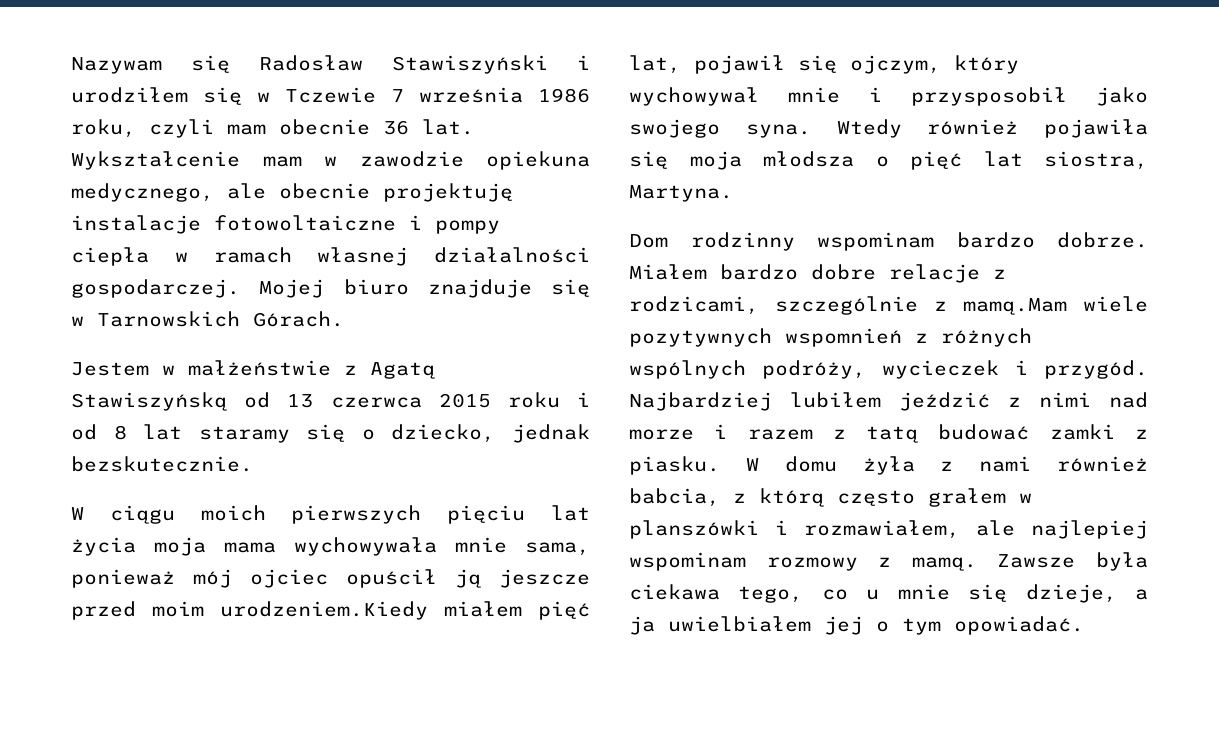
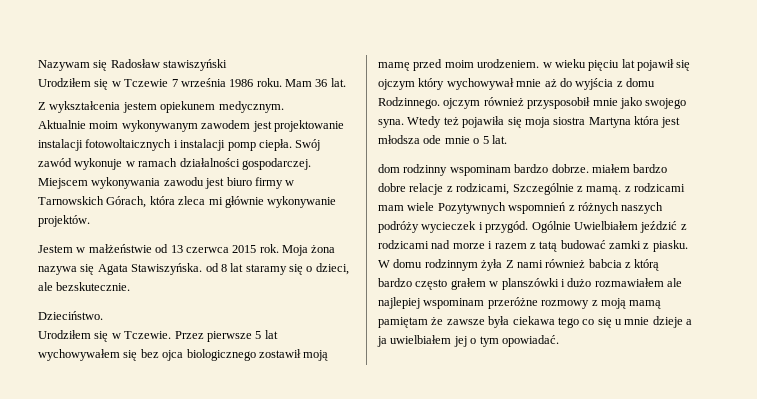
- Nazywam się Radosław Stawiszyński i urodziłem się w Tczewie 7 września 1986 roku, czyli mam obecnie 36 lat. Wykształcenie mam w zawodzie opiekuna medycznego, ale obecnie projektuję instalacje fotowoltaiczne i pompy ciepła w ramach własnej działalności gospodarczej.
+ Nazywam się Radosław stawiszyński
+ Urodziłem się w Tczewie 7 września 1986 roku. Mam 36 lat.
+ Z wykształcenia jestem opiekunem medycznym.
+ Aktualnie moim wykonywanym zawodem jest projektowanie instalacji fotowoltaicznych i instalacji pomp ciepła. Swój zawód wykonuje w ramach działalności gospodarczej.
- Mojej biuro znajduje się w Tarnowskich Górach.
+ Miejscem wykonywania zawodu jest biuro firmy w Tarnowskich Górach, która zleca mi głównie wykonywanie projektów.
- Jestem w małżeństwie z Agatą Stawiszyńską od 13 czerwca 2015 roku i od 8 lat staramy się o dziecko, jednak bezskutecznie.
+ Jestem w małżeństwie od 13 czerwca 2015 rok. Moja żona nazywa się Agata Stawiszyńska. od 8 lat staramy się o dzieci, ale bezskutecznie.
- W ciągu moich pierwszych pięciu lat życia moja mama wychowywała mnie sama, ponieważ mój ojciec opuścił ją jeszcze przed moim urodzeniem.Kiedy miałem pięć lat, pojawił się ojczym, który wychowywał mnie i przysposobił jako swojego syna.
+ Dzieciństwo.
+ Urodziłem się w Tczewie. Przez pierwsze 5 lat wychowywałem się bez ojca biologicznego zostawił moją mamę przed moim urodzeniem. w wieku pięciu lat pojawił się ojczym który wychowywał mnie aż do wyjścia z domu Rodzinnego. ojczym również przysposobił mnie jako swojego syna.
- Wtedy również pojawiła się moja młodsza o pięć lat siostra, Martyna.
- Dom rodzinny wspominam bardzo dobrze. Miałem bardzo dobre relacje z rodzicami, szczególnie z mamą.Mam wiele pozytywnych wspomnień z różnych wspólnych podróży, wycieczek i przygód.
+ Wtedy też pojawiła się moja siostra Martyna która jest młodsza ode mnie o 5 lat.
+ dom rodzinny wspominam bardzo dobrze. miałem bardzo dobre relacje z rodzicami, Szczególnie z mamą. z rodzicami mam wiele Pozytywnych wspomnień z różnych naszych podróży wycieczek i przygód.
- Najbardziej lubiłem jeździć z nimi nad morze i razem z tatą budować zamki z piasku.
+ Ogólnie Uwielbiałem jeździć z rodzicami nad morze i razem z tatą budować zamki z piasku.
- W domu żyła z nami również babcia, z którą często grałem w planszówki i rozmawiałem, ale najlepiej wspominam rozmowy z mamą. Zawsze była ciekawa tego, co u mnie się dzieje, a ja uwielbiałem jej o tym opowiadać.
+ W domu rodzinnym żyła Z nami również babcia z którą bardzo często grałem w planszówki i dużo rozmawiałem ale najlepiej wspominam przeróżne rozmowy z moją mamą pamiętam że zawsze była ciekawa tego co się u mnie dzieje a ja uwielbiałem jej o tym opowiadać.

